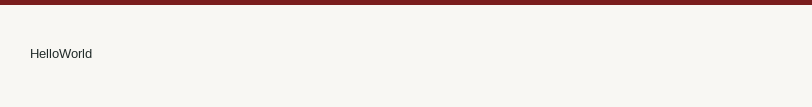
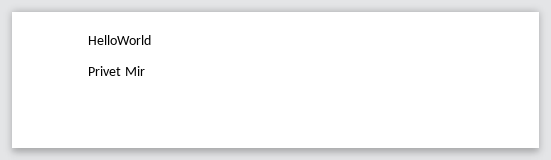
+ Privet Mir

